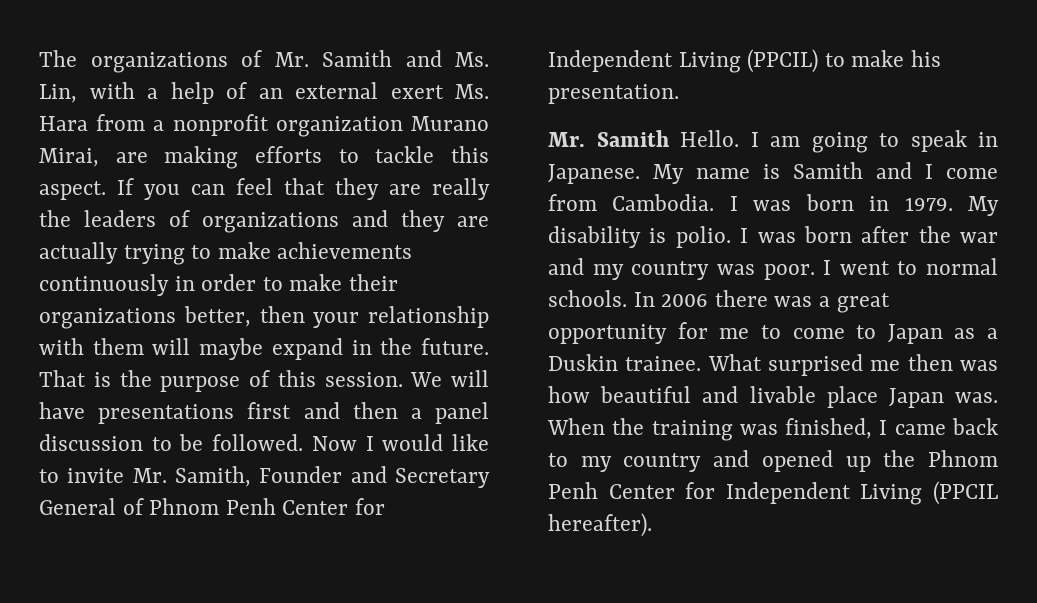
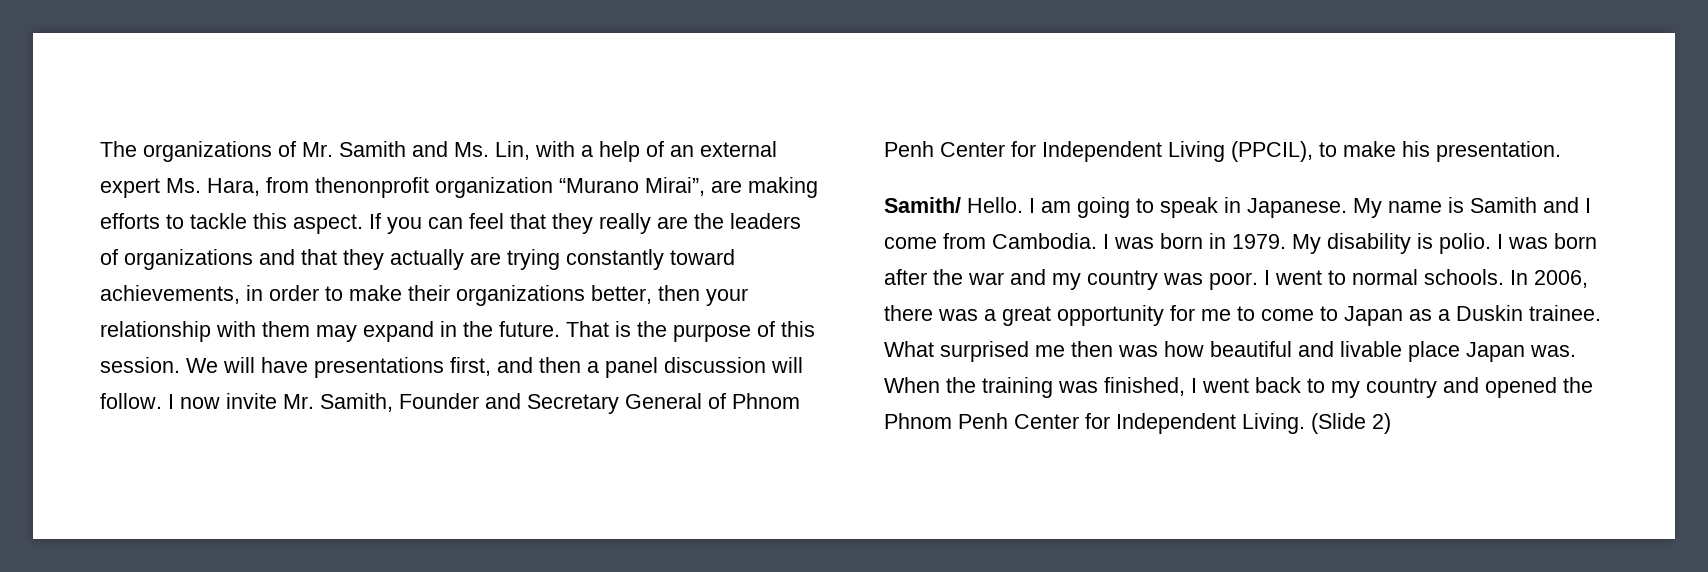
- The organizations of Mr. Samith and Ms. Lin, with a help of an external exert Ms. Hara from a nonprofit organization Murano Mirai, are making efforts to tackle this aspect.
+ The organizations of Mr. Samith and Ms. Lin, with a help of an external expert Ms. Hara, from thenonprofit organization “Murano Mirai”, are making efforts to tackle this aspect.
- If you can feel that they are really the leaders of organizations and they are actually trying to make achievements continuously in order to make their organizations better, then your relationship with them will maybe expand in the future.
+ If you can feel that they really are the leaders of organizations and that they actually are trying constantly toward achievements, in order to make their organizations better, then your relationship with them may expand in the future.
- We will have presentations first and then a panel discussion to be followed. Now I would like to invite Mr. Samith, Founder and Secretary General of Phnom Penh Center for Independent Living (PPCIL) to make his presentation.
+ We will have presentations first, and then a panel discussion will follow. I now invite Mr. Samith, Founder and Secretary General of Phnom Penh Center for Independent Living (PPCIL), to make his presentation.
- Mr. Samith Hello.
+ Samith/ Hello.
- In 2006 there was a great opportunity for me to come to Japan as a Duskin trainee.
+ In 2006, there was a great opportunity for me to come to Japan as a Duskin trainee.
- When the training was finished, I came back to my country and opened up the Phnom Penh Center for Independent Living (PPCIL hereafter).
+ When the training was finished, I went back to my country and opened the Phnom Penh Center for Independent Living. (Slide 2)

